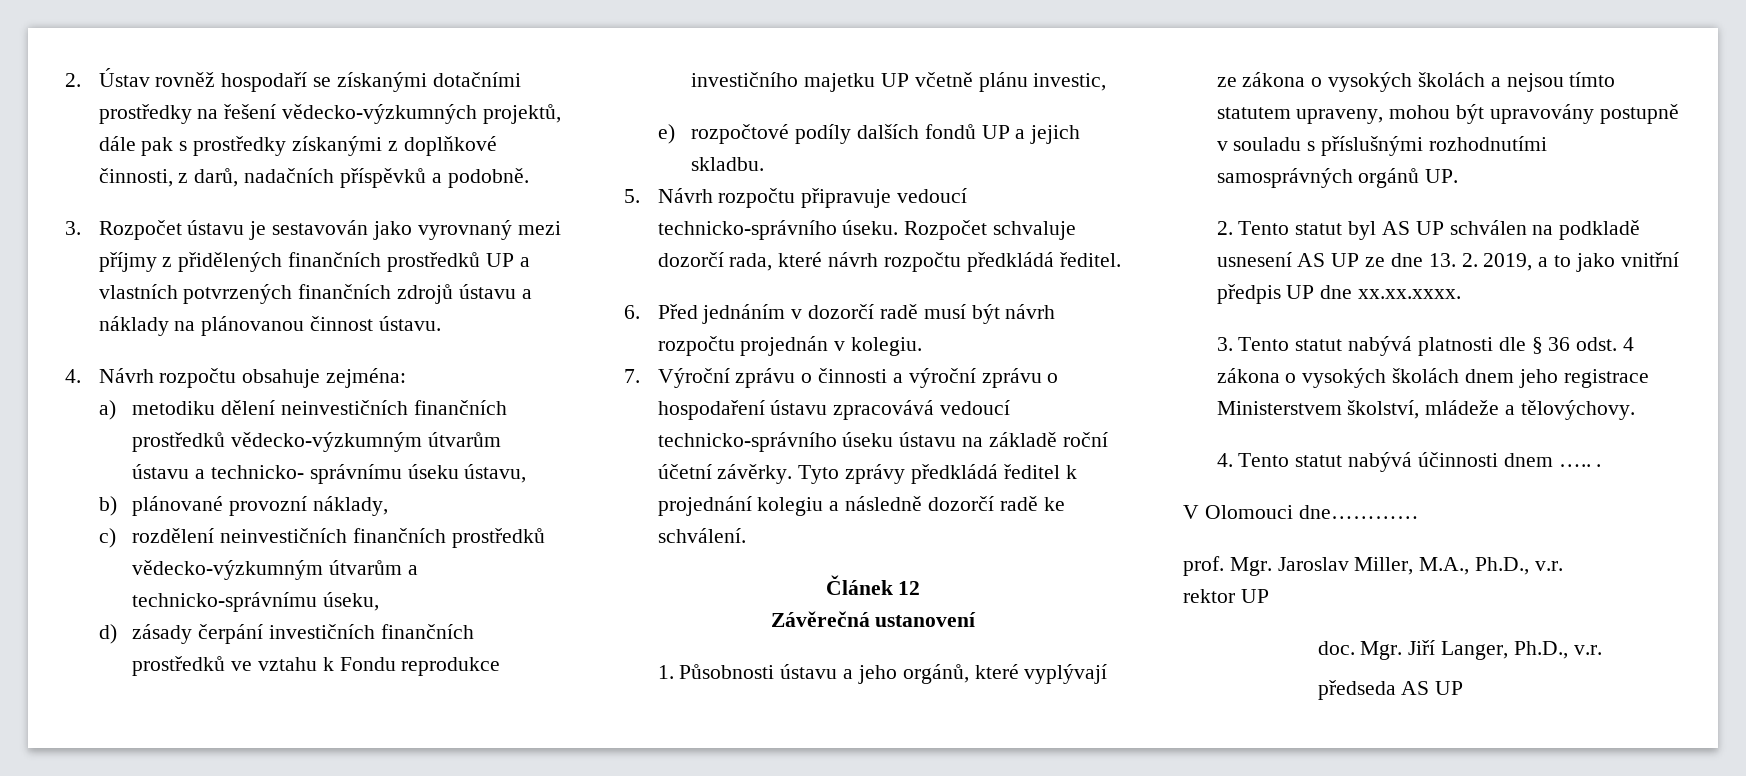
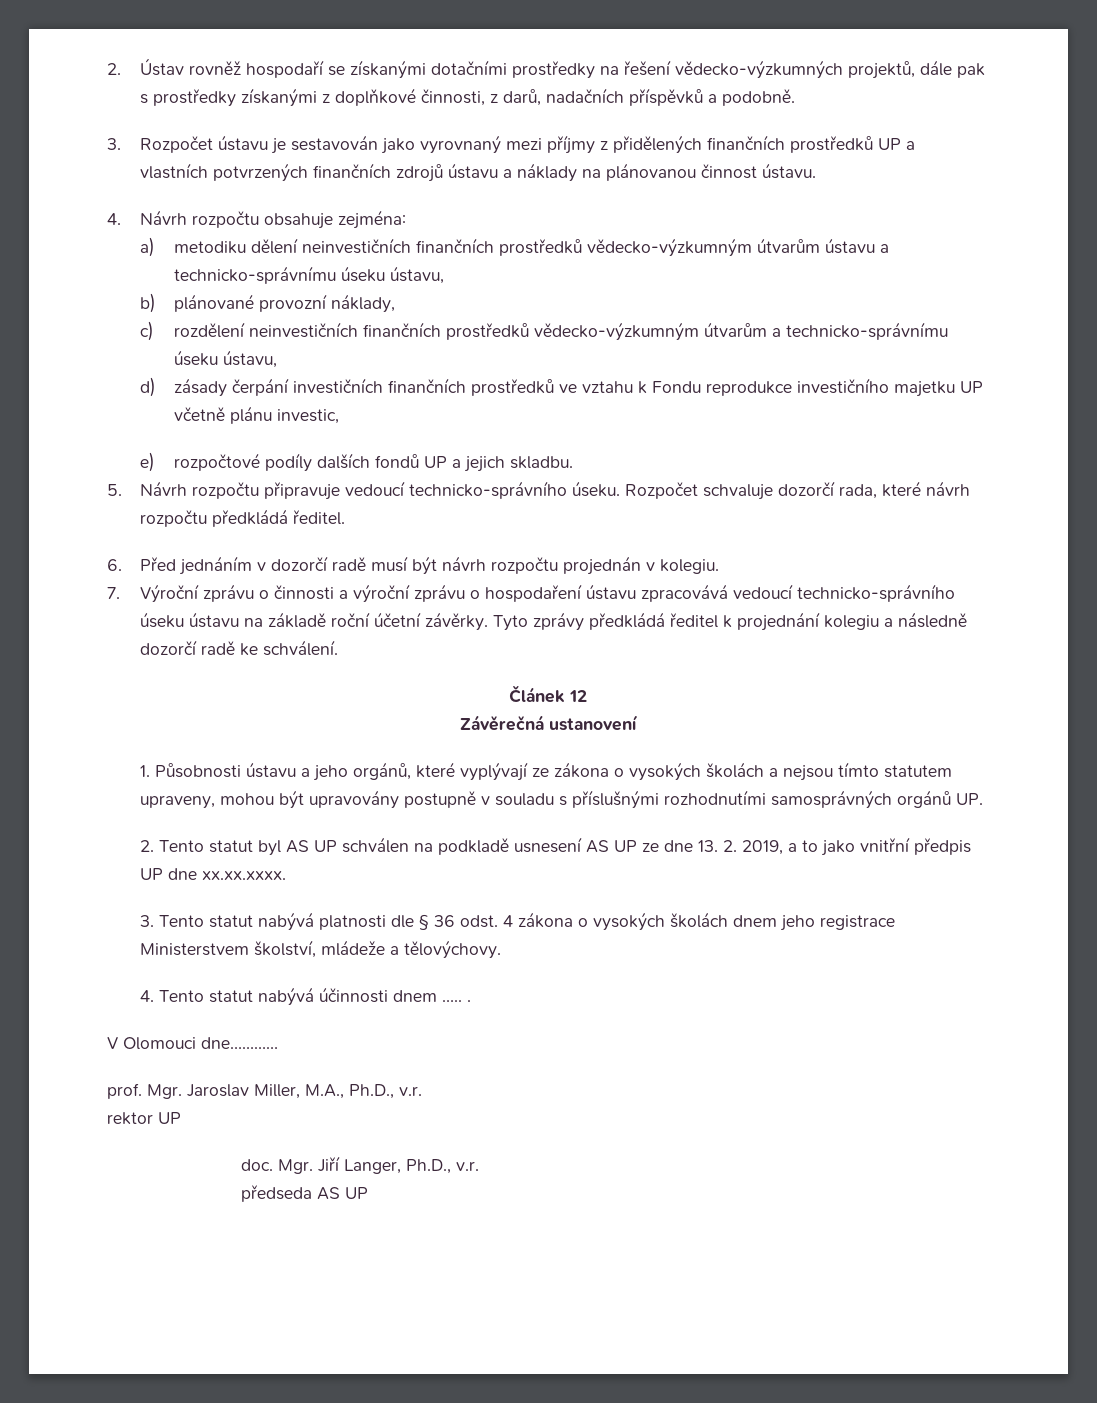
- a) metodiku dělení neinvestičních finančních prostředků vědecko-výzkumným útvarům ústavu a technicko- správnímu úseku ústavu,
+ a) metodiku dělení neinvestičních finančních prostředků vědecko-výzkumným útvarům ústavu a technicko-správnímu úseku ústavu,
- c) rozdělení neinvestičních finančních prostředků vědecko-výzkumným útvarům a technicko-správnímu úseku,
+ c) rozdělení neinvestičních finančních prostředků vědecko-výzkumným útvarům a technicko-správnímu úseku ústavu,

